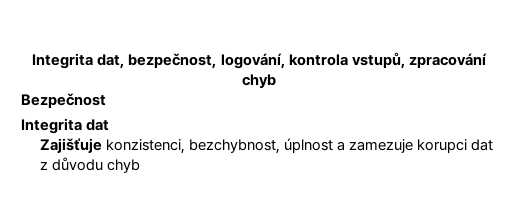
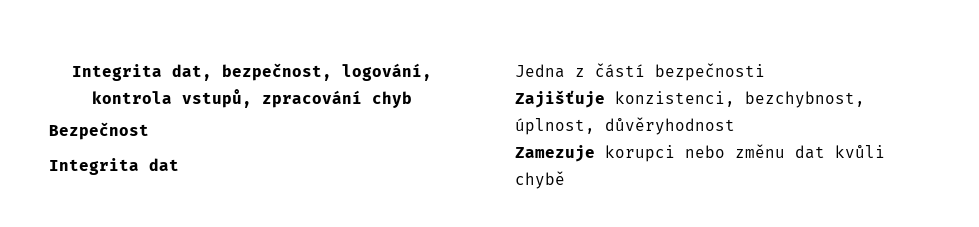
+ Jedna z částí bezpečnosti
- Zajišťuje konzistenci, bezchybnost, úplnost a zamezuje korupci dat z důvodu chyb
+ Zajišťuje konzistenci, bezchybnost, úplnost, důvěryhodnost
+ Zamezuje korupci nebo změnu dat kvůli chybě

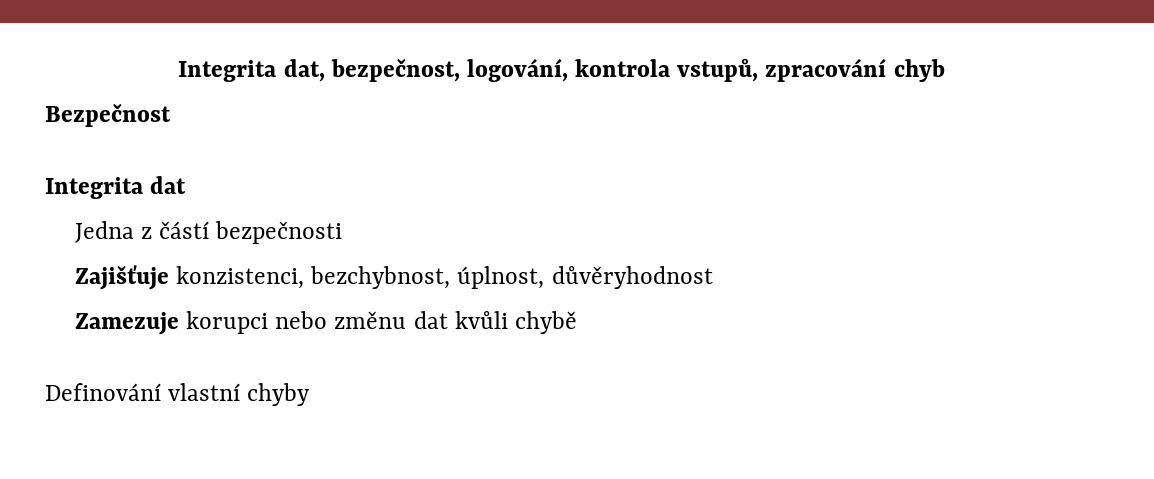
+ Definování vlastní chyby

